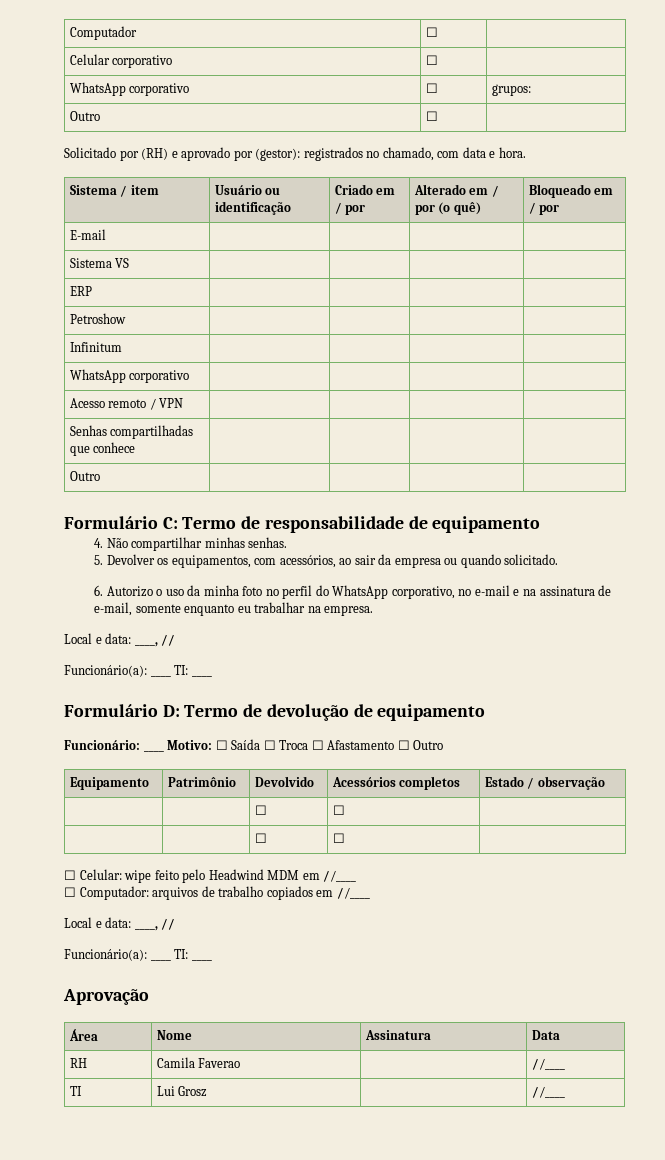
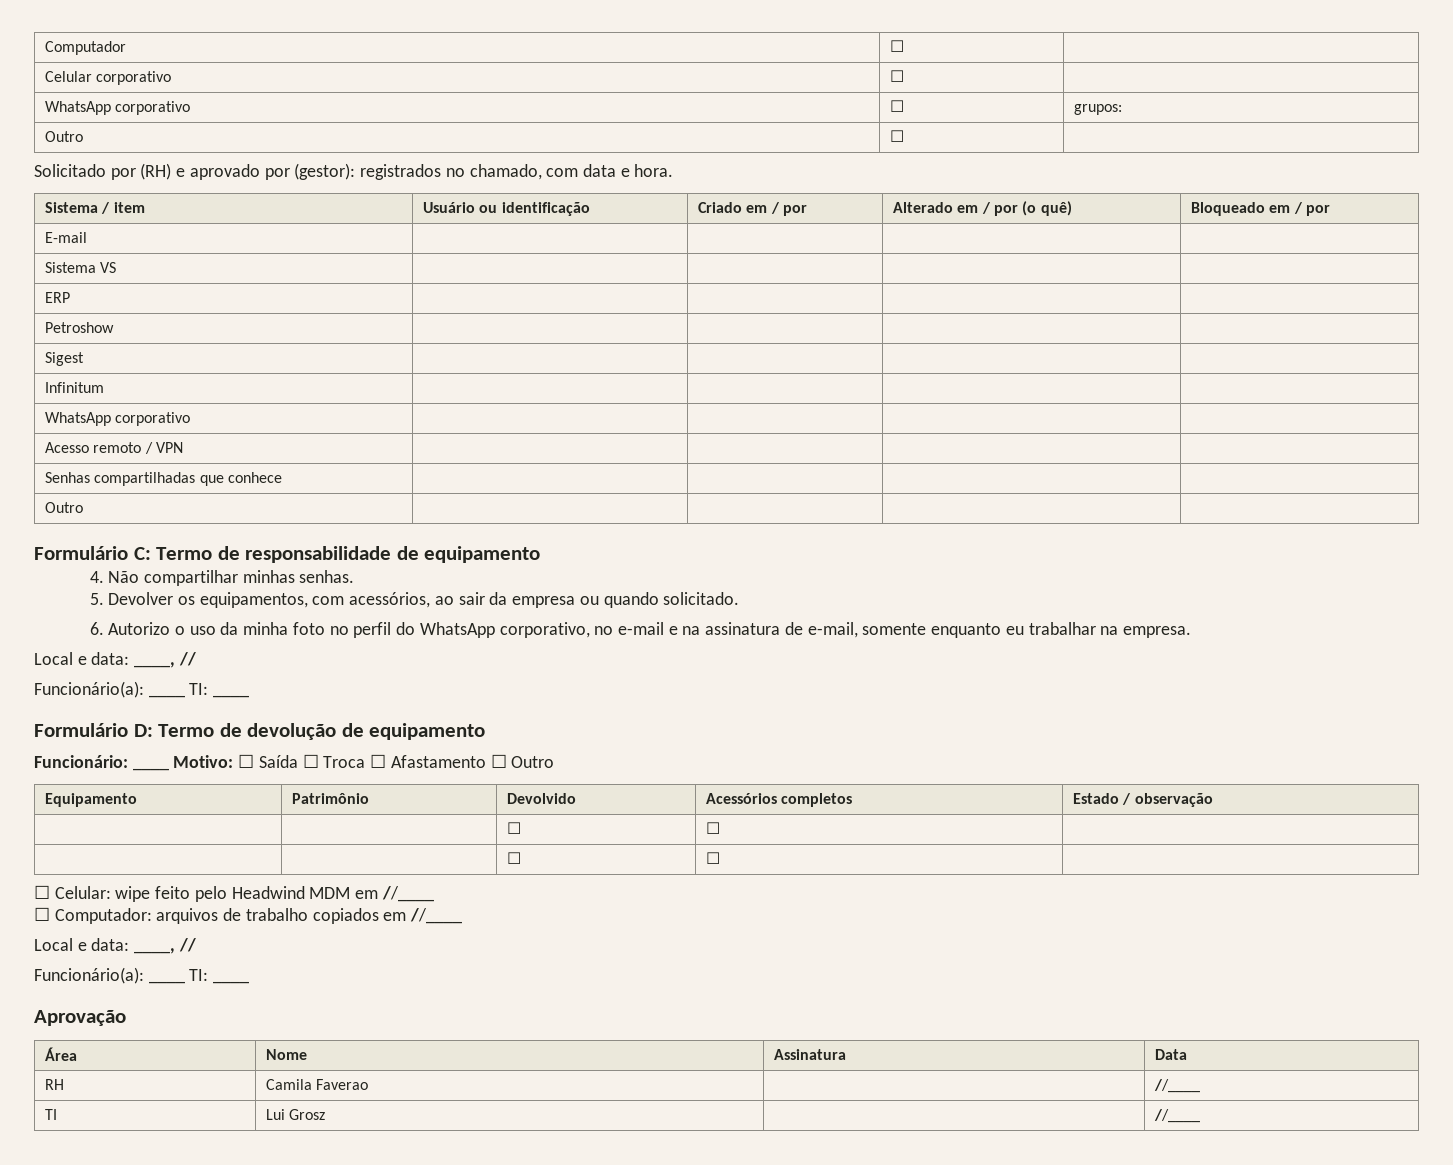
+ Sigest | | | |

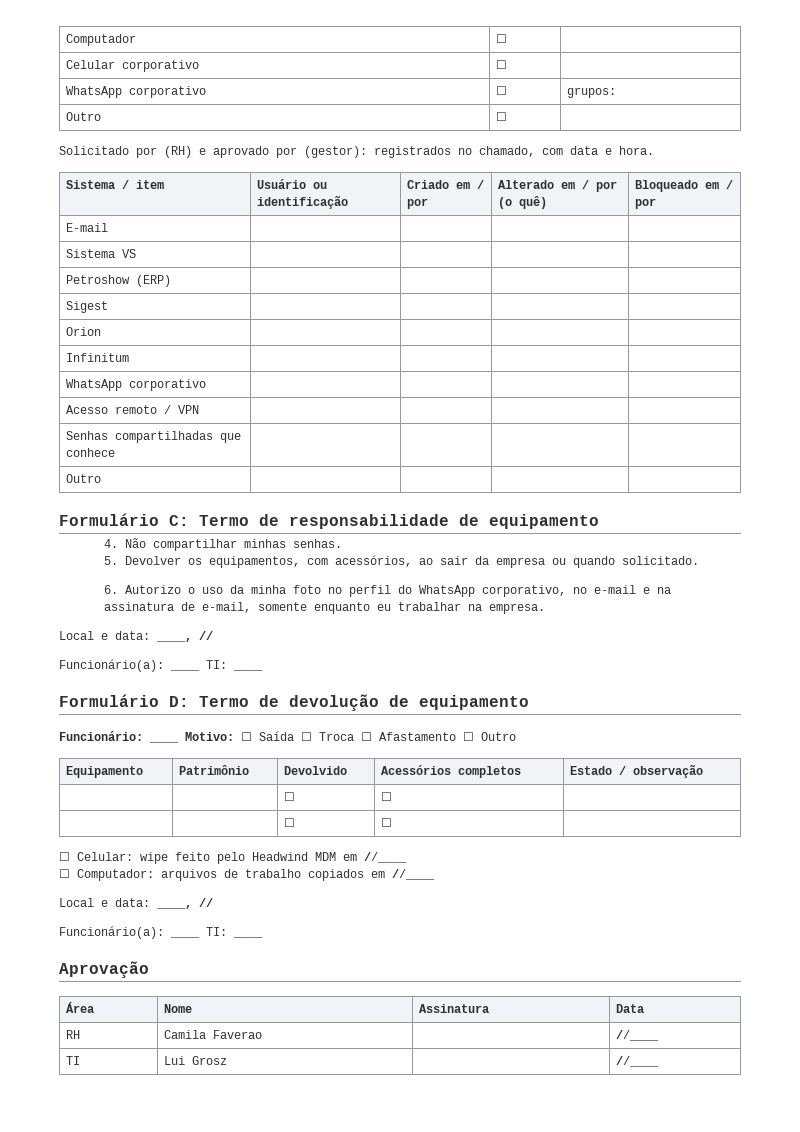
- ERP | | | |
- Petroshow | | | |
+ Petroshow (ERP) | | | |
+ Orion | | | |

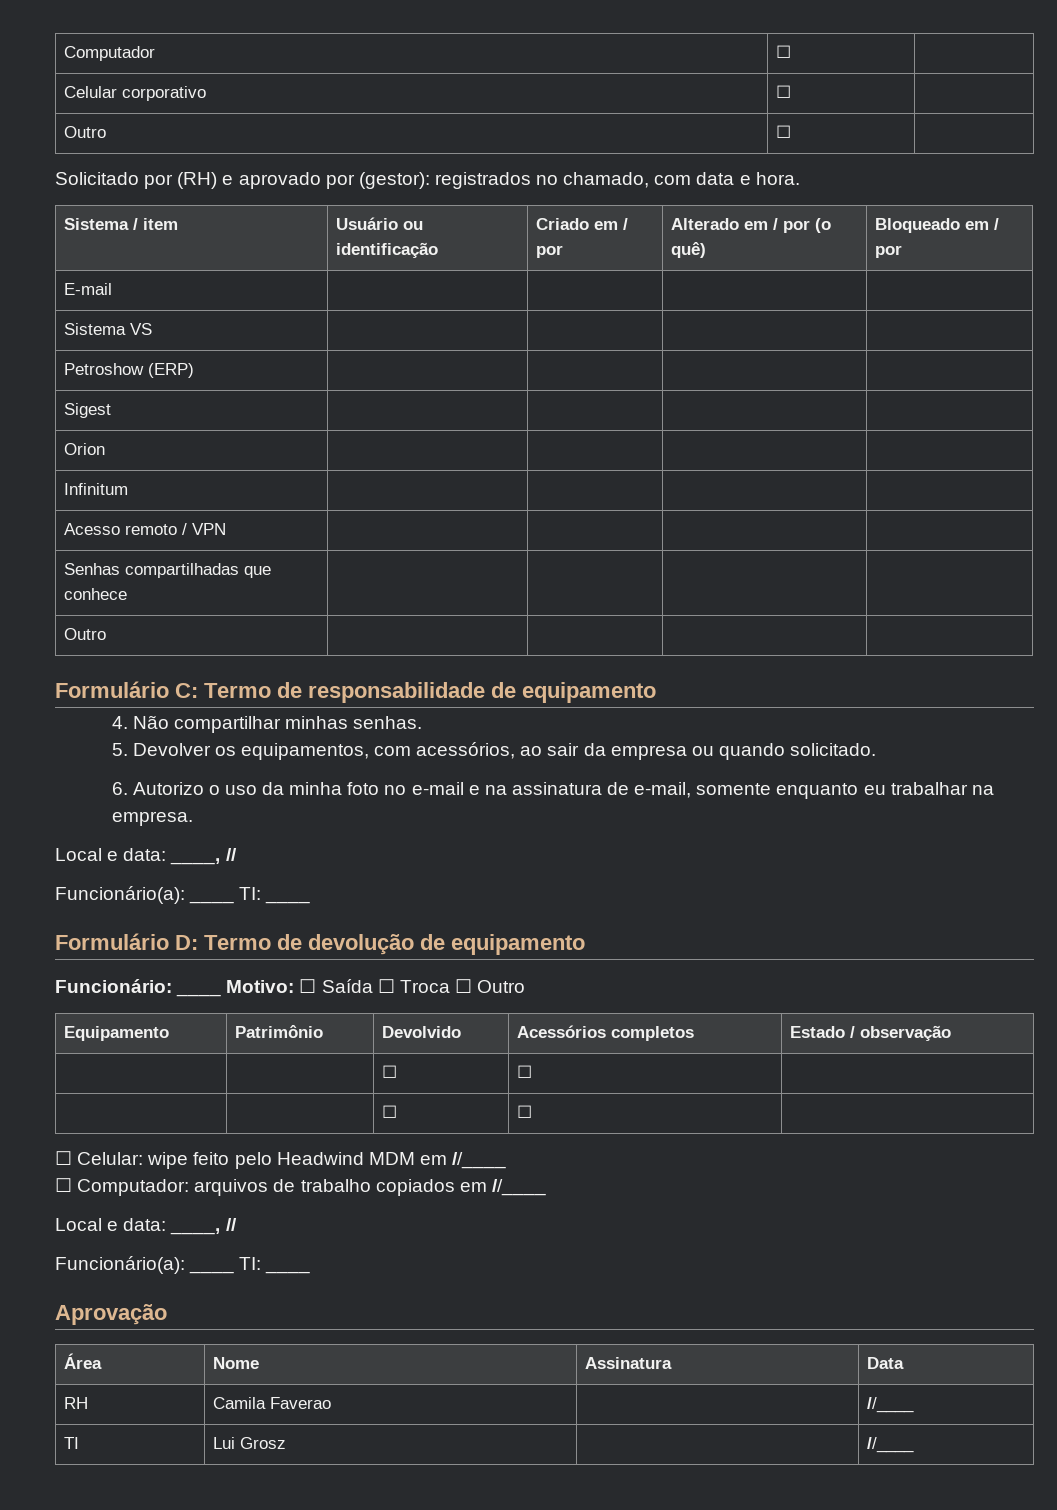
- WhatsApp corporativo | ☐ | grupos:
- WhatsApp corporativo | | | |
- 6. Autorizo o uso da minha foto no perfil do WhatsApp corporativo, no e-mail e na assinatura de e-mail, somente enquanto eu trabalhar na empresa.
+ 6. Autorizo o uso da minha foto no e-mail e na assinatura de e-mail, somente enquanto eu trabalhar na empresa.
- Funcionário: ____ Motivo: ☐ Saída ☐ Troca ☐ Afastamento ☐ Outro
+ Funcionário: ____ Motivo: ☐ Saída ☐ Troca ☐ Outro

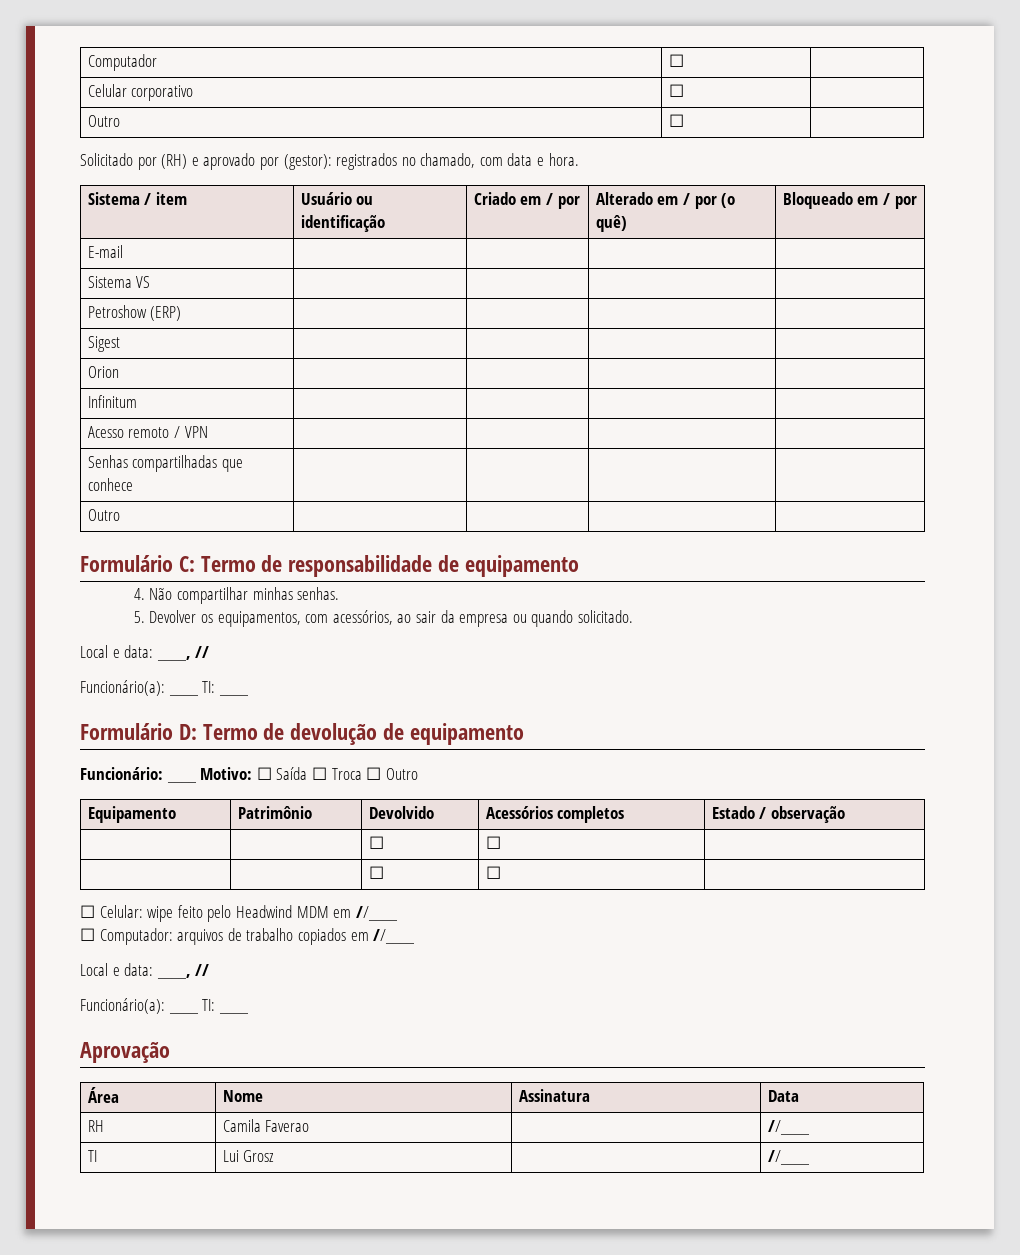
- 6. Autorizo o uso da minha foto no e-mail e na assinatura de e-mail, somente enquanto eu trabalhar na empresa.

